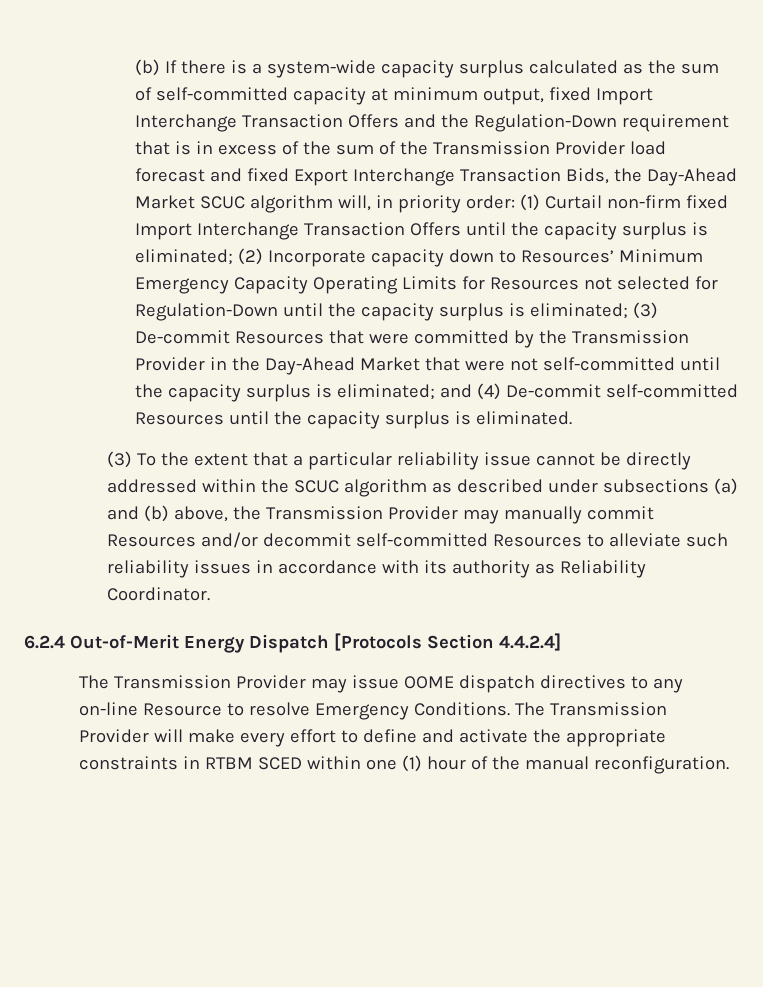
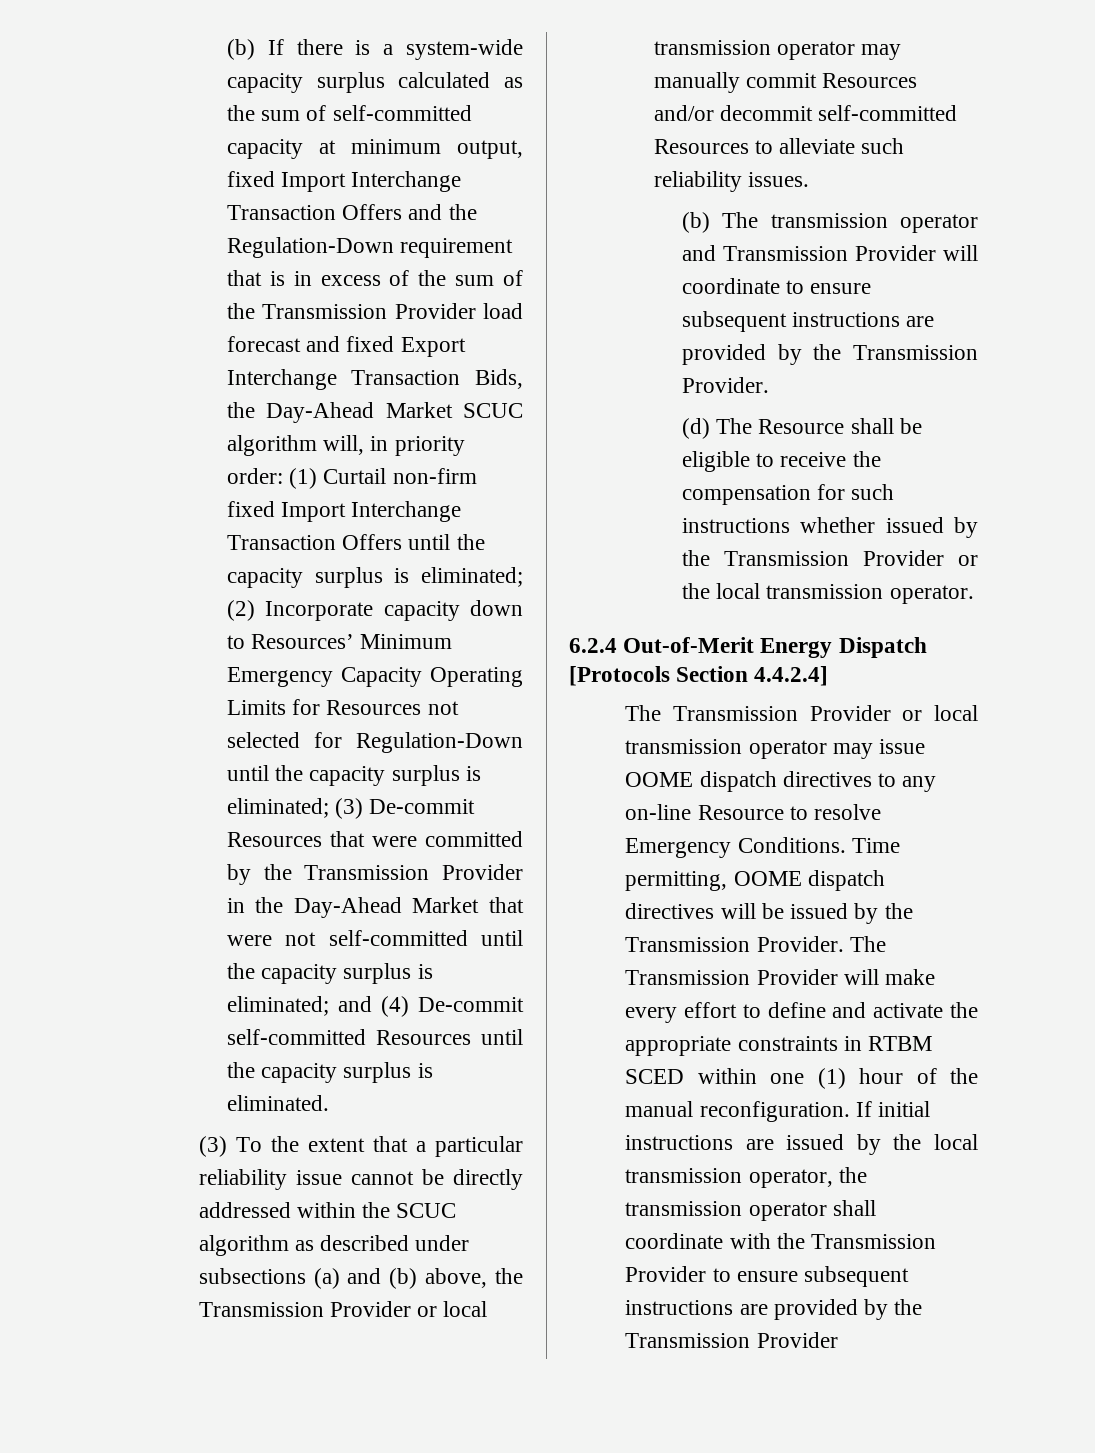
- (3) To the extent that a particular reliability issue cannot be directly addressed within the SCUC algorithm as described under subsections (a) and (b) above, the Transmission Provider may manually commit Resources and/or decommit self-committed Resources to alleviate such reliability issues in accordance with its authority as Reliability Coordinator.
+ (3) To the extent that a particular reliability issue cannot be directly addressed within the SCUC algorithm as described under subsections (a) and (b) above, the Transmission Provider or local transmission operator may manually commit Resources and/or decommit self-committed Resources to alleviate such reliability issues.
+ (b) The transmission operator and Transmission Provider will coordinate to ensure subsequent instructions are provided by the Transmission Provider.
+ (d) The Resource shall be eligible to receive the compensation for such instructions whether issued by the Transmission Provider or the local transmission operator.
- The Transmission Provider may issue OOME dispatch directives to any on-line Resource to resolve Emergency Conditions.
+ The Transmission Provider or local transmission operator may issue OOME dispatch directives to any on-line Resource to resolve Emergency Conditions.
+ Time permitting, OOME dispatch directives will be issued by the Transmission Provider.
+ If initial instructions are issued by the local transmission operator, the transmission operator shall coordinate with the Transmission Provider to ensure subsequent instructions are provided by the Transmission Provider

